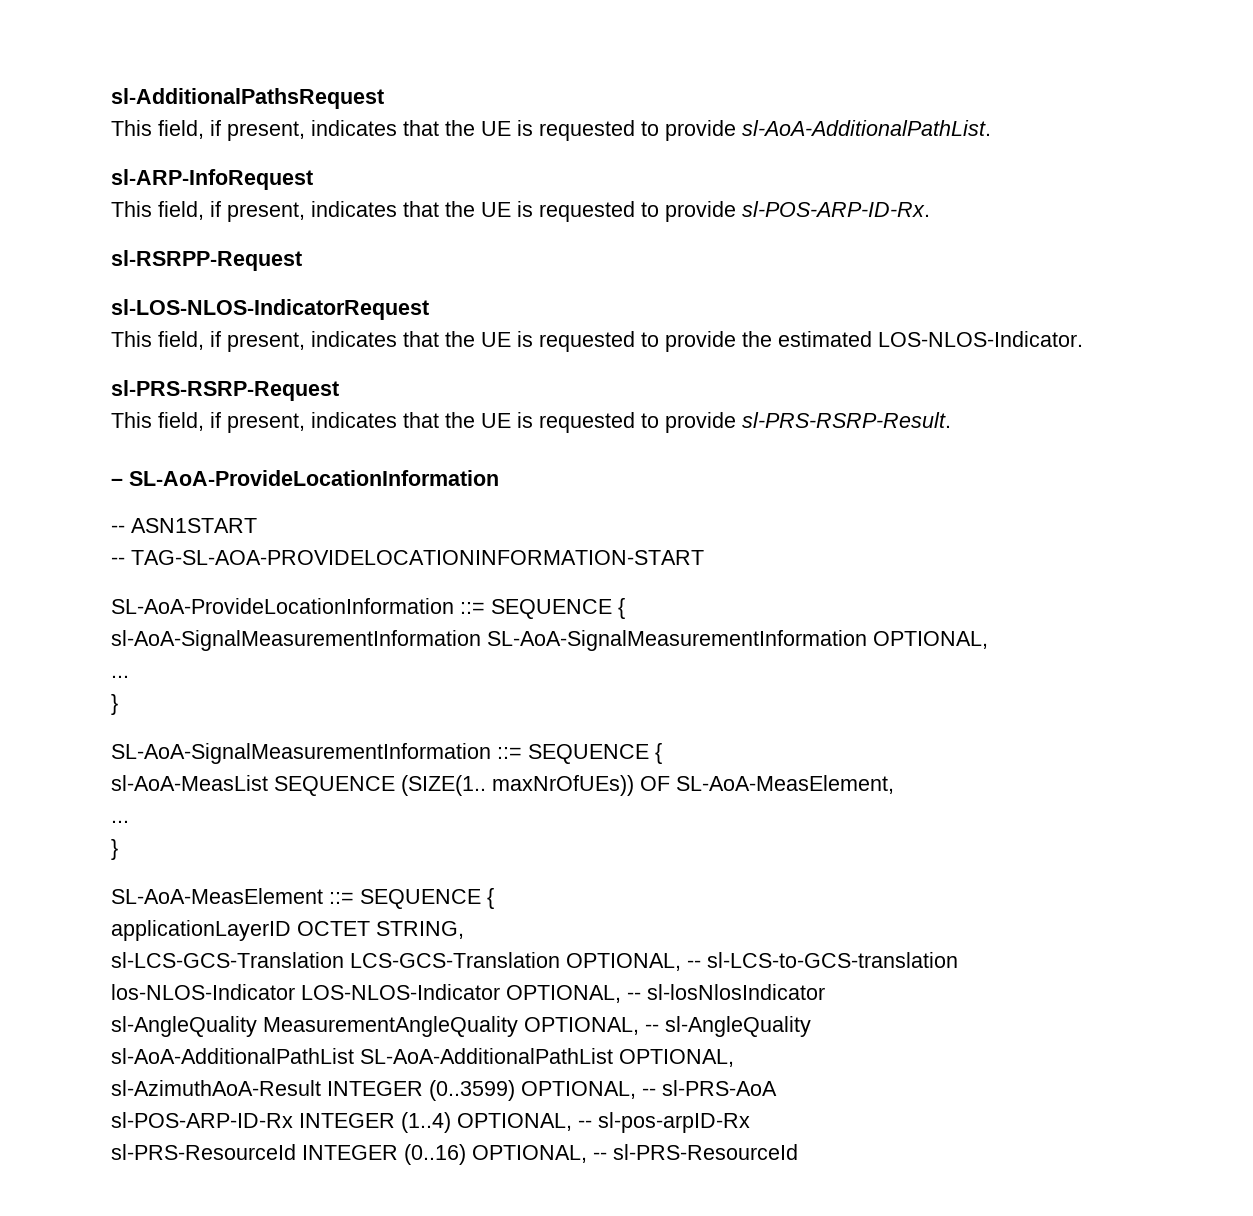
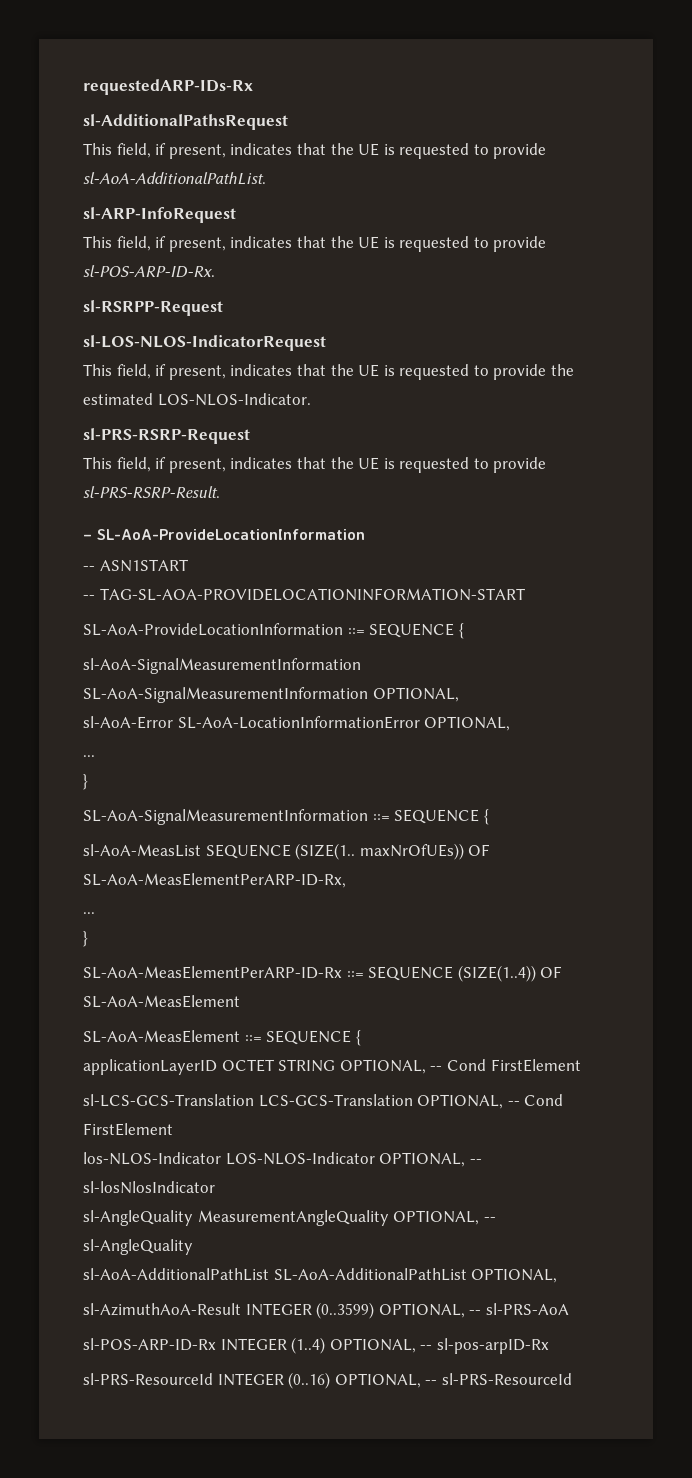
+ requestedARP-IDs-Rx
+ sl-AoA-Error SL-AoA-LocationInformationError OPTIONAL,
- sl-AoA-MeasList SEQUENCE (SIZE(1.. maxNrOfUEs)) OF SL-AoA-MeasElement,
+ sl-AoA-MeasList SEQUENCE (SIZE(1.. maxNrOfUEs)) OF SL-AoA-MeasElementPerARP-ID-Rx,
  ...
  }
+ SL-AoA-MeasElementPerARP-ID-Rx ::= SEQUENCE (SIZE(1..4)) OF SL-AoA-MeasElement
- applicationLayerID OCTET STRING,
+ applicationLayerID OCTET STRING OPTIONAL, -- Cond FirstElement
- sl-LCS-GCS-Translation LCS-GCS-Translation OPTIONAL, -- sl-LCS-to-GCS-translation
+ sl-LCS-GCS-Translation LCS-GCS-Translation OPTIONAL, -- Cond FirstElement

